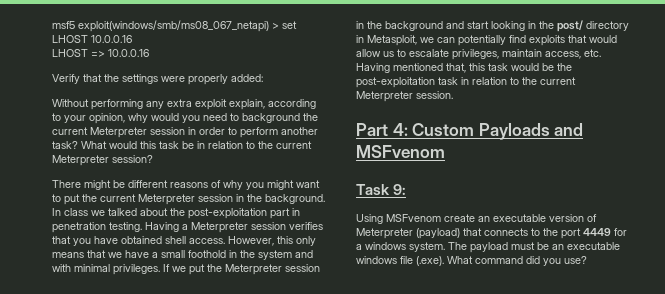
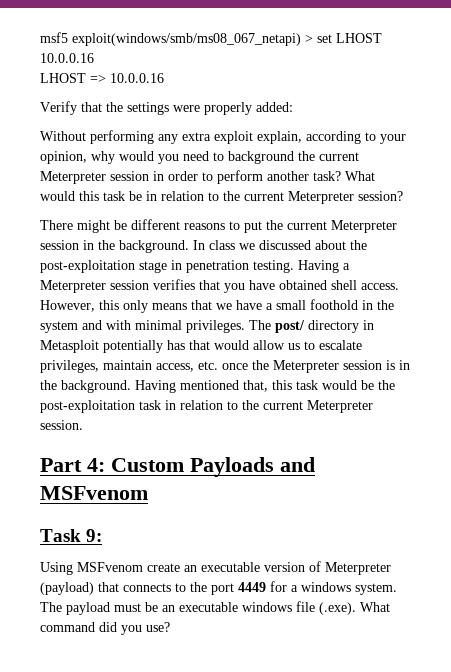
- There might be different reasons of why you might want to put the current Meterpreter session in the background.
+ There might be different reasons to put the current Meterpreter session in the background.
- In class we talked about the post-exploitation part in penetration testing.
+ In class we discussed about the post-exploitation stage in penetration testing.
- If we put the Meterpreter session in the background and start looking in the post/ directory in Metasploit, we can potentially find exploits that would allow us to escalate privileges, maintain access, etc. Having mentioned that, this task would be the post-exploitation task in relation to the current Meterpreter session.
+ The post/ directory in Metasploit potentially has that would allow us to escalate privileges, maintain access, etc. once the Meterpreter session is in the background. Having mentioned that, this task would be the post-exploitation task in relation to the current Meterpreter session.

